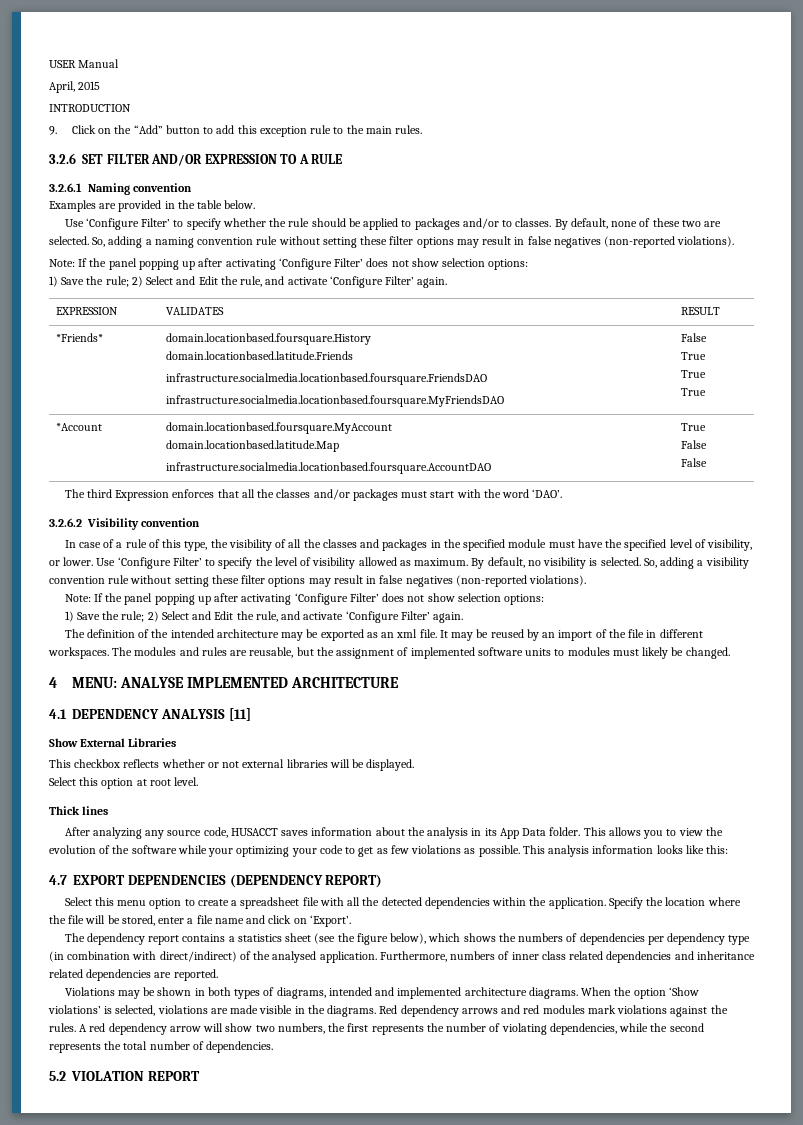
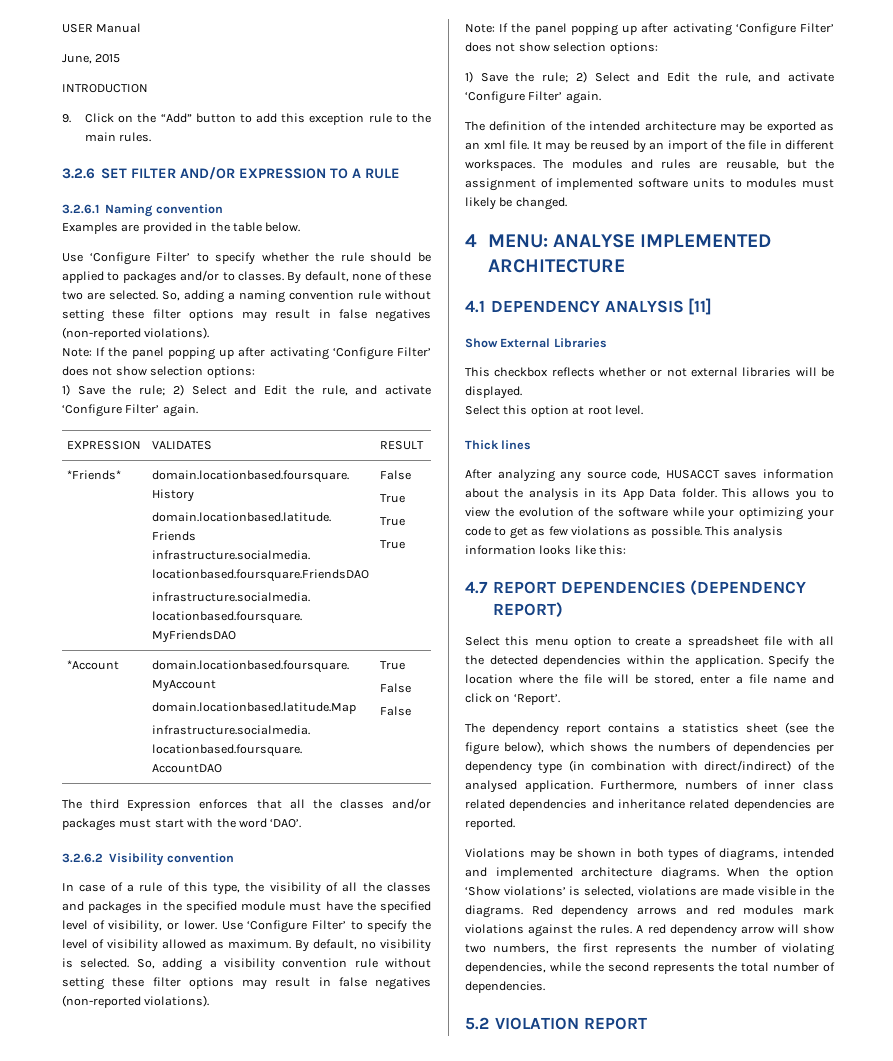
- April, 2015
+ June, 2015
- 4.7 EXPORT DEPENDENCIES (DEPENDENCY REPORT)
+ 4.7 REPORT DEPENDENCIES (DEPENDENCY REPORT)
- Specify the location where the file will be stored, enter a file name and click on ‘Export’.
+ Specify the location where the file will be stored, enter a file name and click on ‘Report’.

